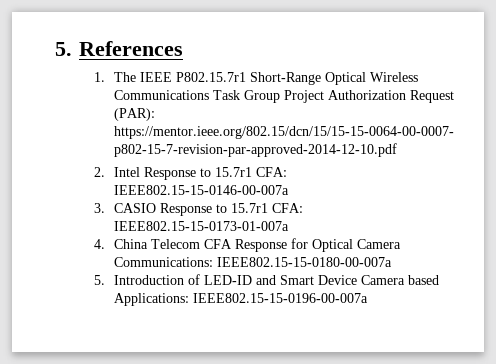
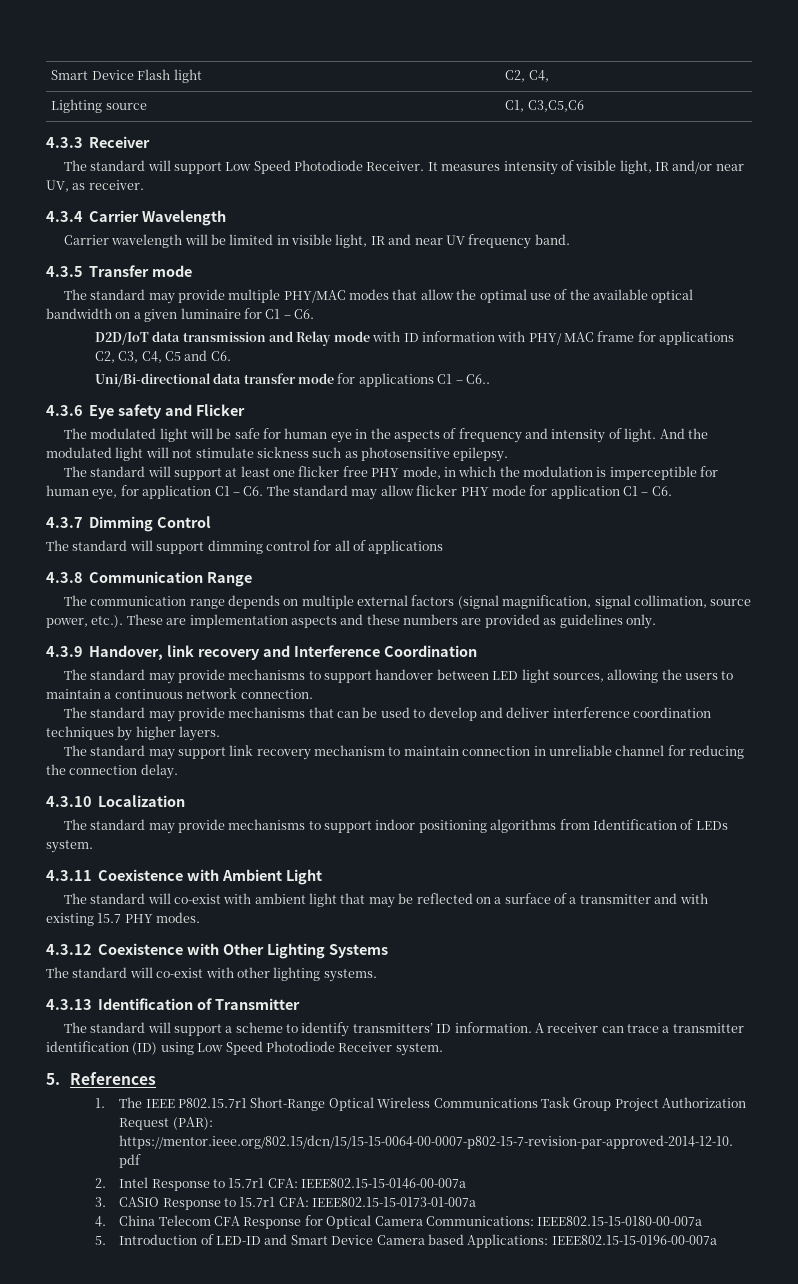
+ Smart Device Flash light | C2, C4,
+ Lighting source | C1, C3,C5,C6
+ 4.3.3 Receiver
+ The standard will support Low Speed Photodiode Receiver. It measures intensity of visible light, IR and/or near UV, as receiver.
+ 4.3.4 Carrier Wavelength
+ Carrier wavelength will be limited in visible light, IR and near UV frequency band.
+ 4.3.5 Transfer mode
+ The standard may provide multiple PHY/MAC modes that allow the optimal use of the available optical bandwidth on a given luminaire for C1 – C6.
+ D2D/IoT data transmission and Relay mode with ID information with PHY/ MAC frame for applications C2, C3, C4, C5 and C6.
+ Uni/Bi-directional data transfer mode for applications C1 – C6..
+ 4.3.6 Eye safety and Flicker
+ The modulated light will be safe for human eye in the aspects of frequency and intensity of light. And the modulated light will not stimulate sickness such as photosensitive epilepsy.
+ The standard will support at least one flicker free PHY mode, in which the modulation is imperceptible for human eye, for application C1 – C6. The standard may allow flicker PHY mode for application C1 – C6.
+ 4.3.7 Dimming Control
+ The standard will support dimming control for all of applications
+ 4.3.8 Communication Range
+ The communication range depends on multiple external factors (signal magnification, signal collimation, source power, etc.). These are implementation aspects and these numbers are provided as guidelines only.
+ 4.3.9 Handover, link recovery and Interference Coordination
+ The standard may provide mechanisms to support handover between LED light sources, allowing the users to maintain a continuous network connection.
+ The standard may provide mechanisms that can be used to develop and deliver interference coordination techniques by higher layers.
+ The standard may support link recovery mechanism to maintain connection in unreliable channel for reducing the connection delay.
+ 4.3.10 Localization
+ The standard may provide mechanisms to support indoor positioning algorithms from Identification of LEDs system.
+ 4.3.11 Coexistence with Ambient Light
+ The standard will co-exist with ambient light that may be reflected on a surface of a transmitter and with existing 15.7 PHY modes.
+ 4.3.12 Coexistence with Other Lighting Systems
+ The standard will co-exist with other lighting systems.
+ 4.3.13 Identification of Transmitter
+ The standard will support a scheme to identify transmitters’ ID information. A receiver can trace a transmitter identification (ID) using Low Speed Photodiode Receiver system.

